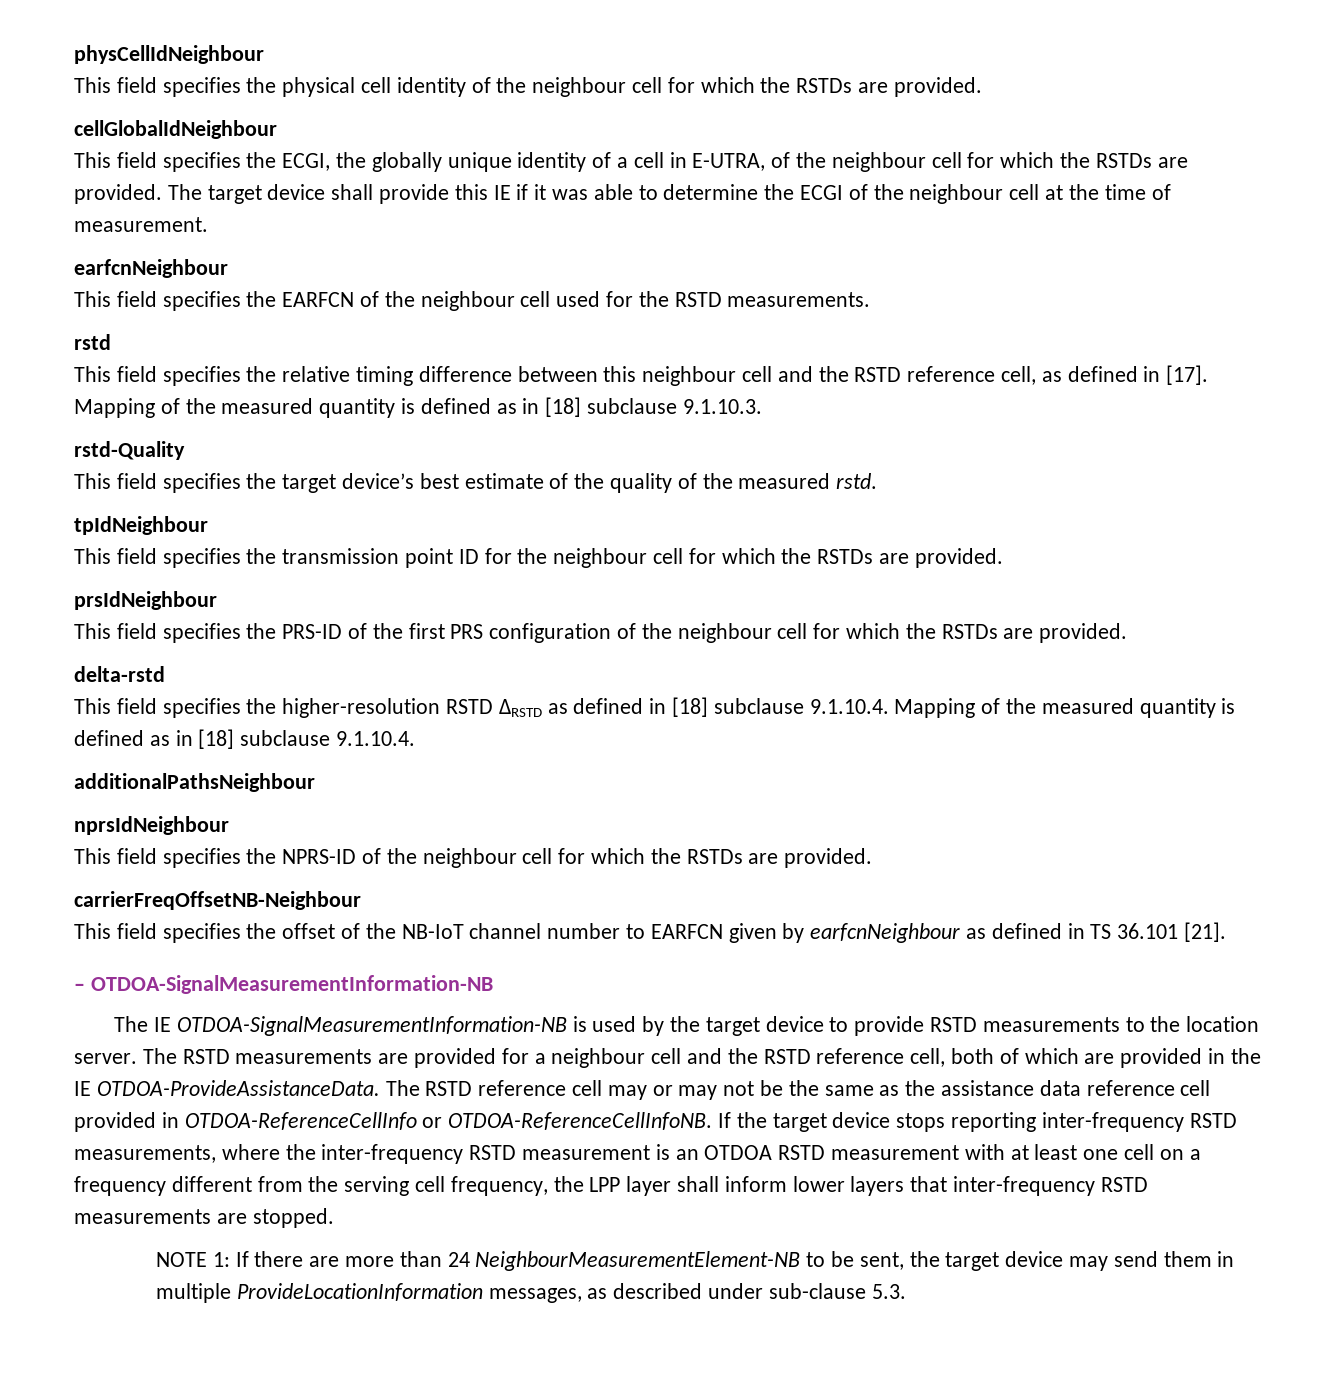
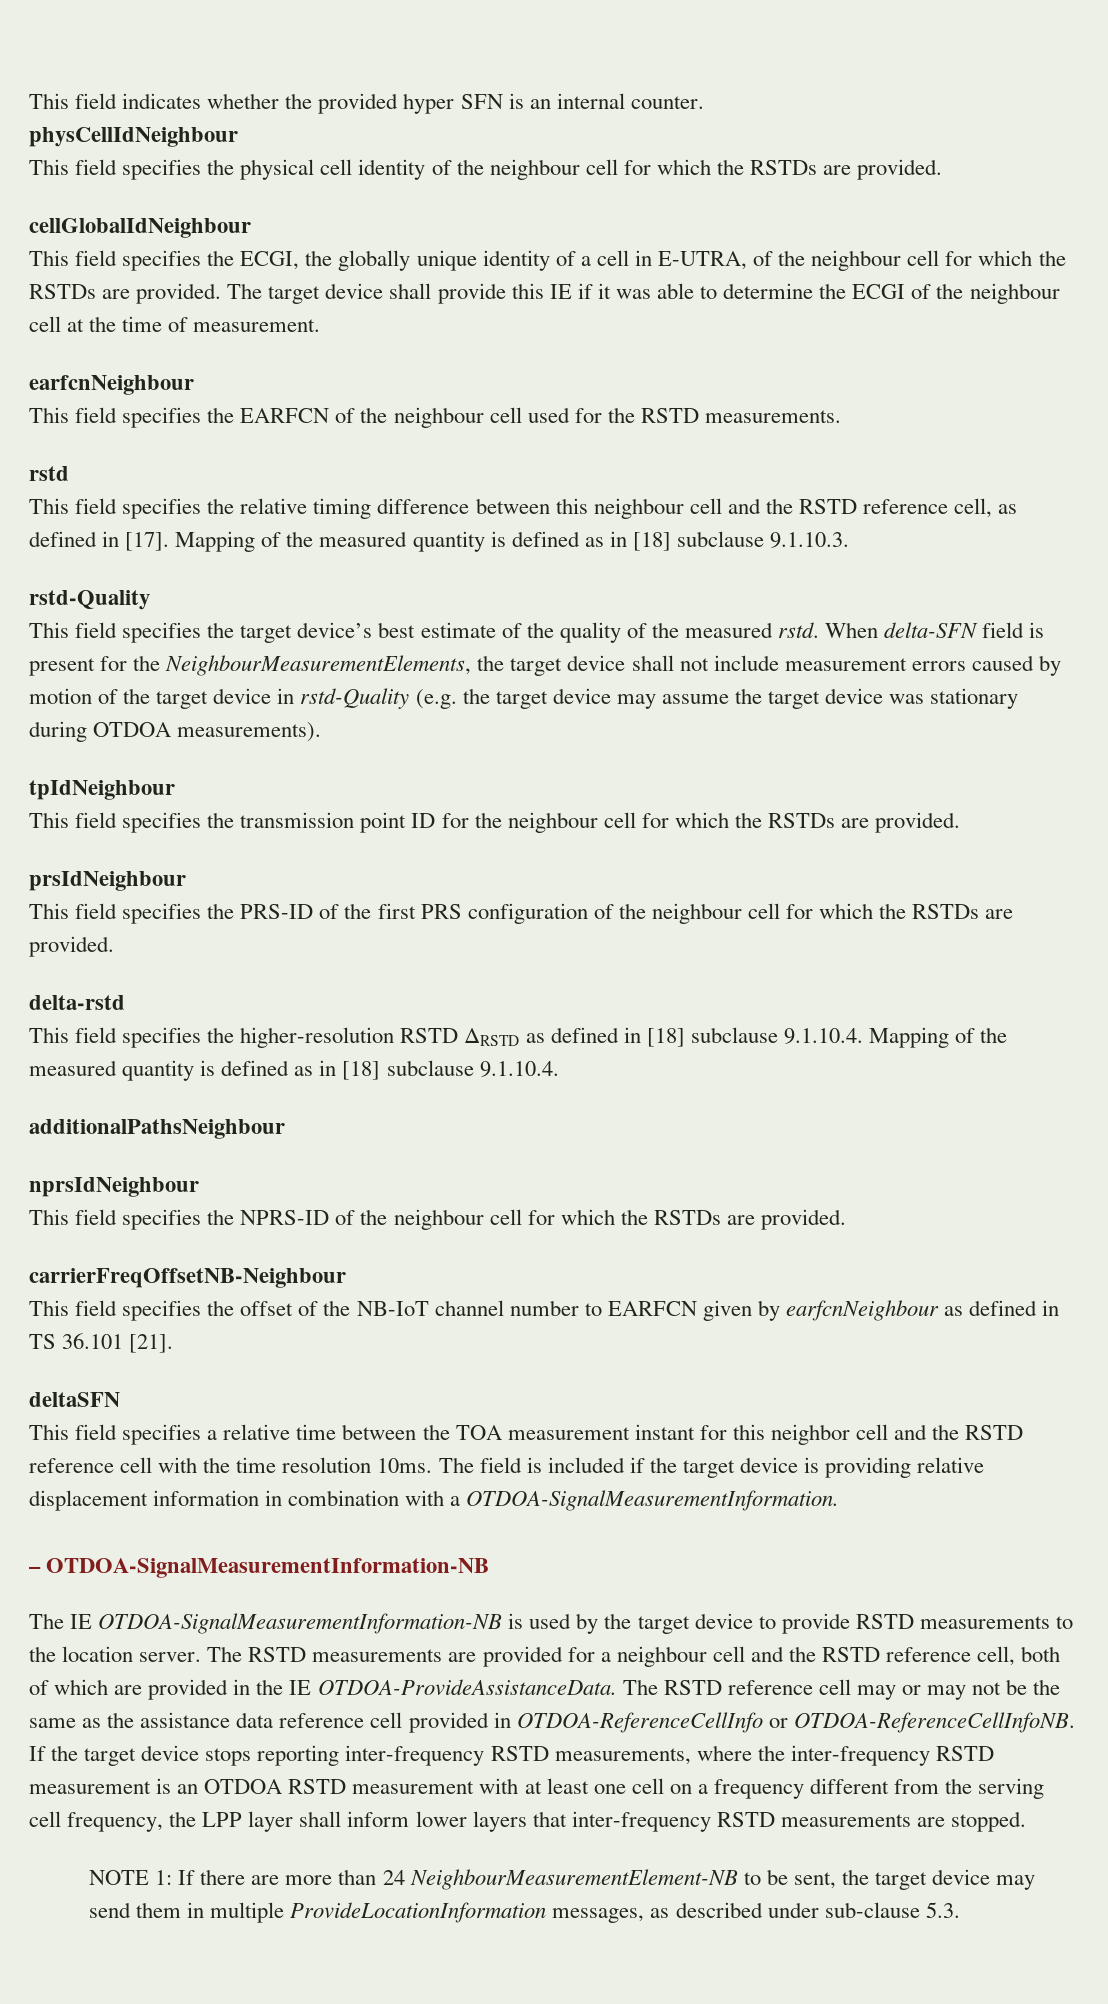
+ This field indicates whether the provided hyper SFN is an internal counter.
+ When delta-SFN field is present for the NeighbourMeasurementElements, the target device shall not include measurement errors caused by motion of the target device in rstd-Quality (e.g. the target device may assume the target device was stationary during OTDOA measurements).
+ deltaSFN
+ This field specifies a relative time between the TOA measurement instant for this neighbor cell and the RSTD reference cell with the time resolution 10ms. The field is included if the target device is providing relative displacement information in combination with a OTDOA-SignalMeasurementInformation.

